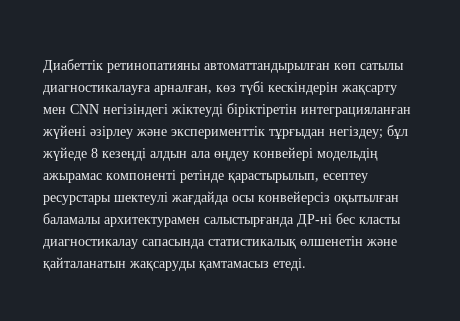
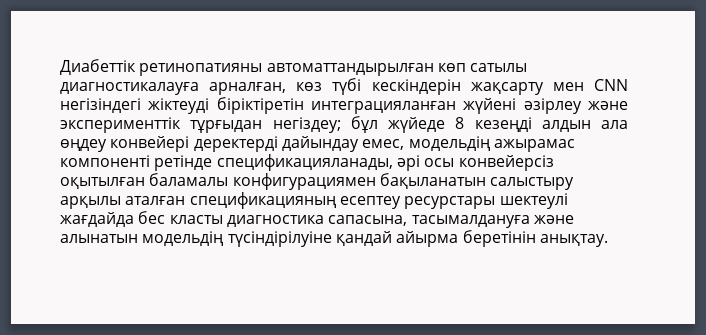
- Диабеттік ретинопатияны автоматтандырылған көп сатылы диагностикалауға арналған, көз түбі кескіндерін жақсарту мен CNN негізіндегі жіктеуді біріктіретін интеграцияланған жүйені әзірлеу және эксперименттік тұрғыдан негіздеу; бұл жүйеде 8 кезеңді алдын ала өңдеу конвейері модельдің ажырамас компоненті ретінде қарастырылып, есептеу ресурстары шектеулі жағдайда осы конвейерсіз оқытылған баламалы архитектурамен салыстырғанда ДР-ні бес класты диагностикалау сапасында статистикалық өлшенетін және қайталанатын жақсаруды қамтамасыз етеді.
+ Диабеттік ретинопатияны автоматтандырылған көп сатылы диагностикалауға арналған, көз түбі кескіндерін жақсарту мен CNN негізіндегі жіктеуді біріктіретін интеграцияланған жүйені әзірлеу және эксперименттік тұрғыдан негіздеу; бұл жүйеде 8 кезеңді алдын ала өңдеу конвейері деректерді дайындау емес, модельдің ажырамас компоненті ретінде спецификацияланады, әрі осы конвейерсіз оқытылған баламалы конфигурациямен бақыланатын салыстыру арқылы аталған спецификацияның есептеу ресурстары шектеулі жағдайда бес класты диагностика сапасына, тасымалдануға және алынатын модельдің түсіндірілуіне қандай айырма беретінін анықтау.

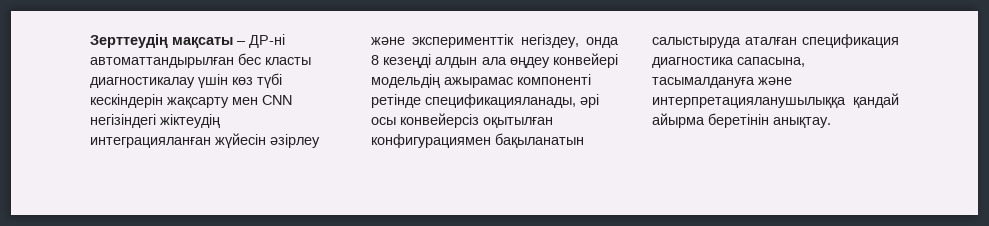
- Диабеттік ретинопатияны автоматтандырылған көп сатылы диагностикалауға арналған, көз түбі кескіндерін жақсарту мен CNN негізіндегі жіктеуді біріктіретін интеграцияланған жүйені әзірлеу және эксперименттік тұрғыдан негіздеу; бұл жүйеде 8 кезеңді алдын ала өңдеу конвейері деректерді дайындау емес, модельдің ажырамас компоненті ретінде спецификацияланады, әрі осы конвейерсіз оқытылған баламалы конфигурациямен бақыланатын салыстыру арқылы аталған спецификацияның есептеу ресурстары шектеулі жағдайда бес класты диагностика сапасына, тасымалдануға және алынатын модельдің түсіндірілуіне қандай айырма беретінін анықтау.
+ Зерттеудің мақсаты – ДР-ні автоматтандырылған бес класты диагностикалау үшін көз түбі кескіндерін жақсарту мен CNN негізіндегі жіктеудің интеграцияланған жүйесін әзірлеу және эксперименттік негіздеу, онда 8 кезеңді алдын ала өңдеу конвейері модельдің ажырамас компоненті ретінде спецификацияланады, әрі осы конвейерсіз оқытылған конфигурациямен бақыланатын салыстыруда аталған спецификация диагностика сапасына, тасымалдануға және интерпретацияланушылыққа қандай айырма беретінін анықтау.

